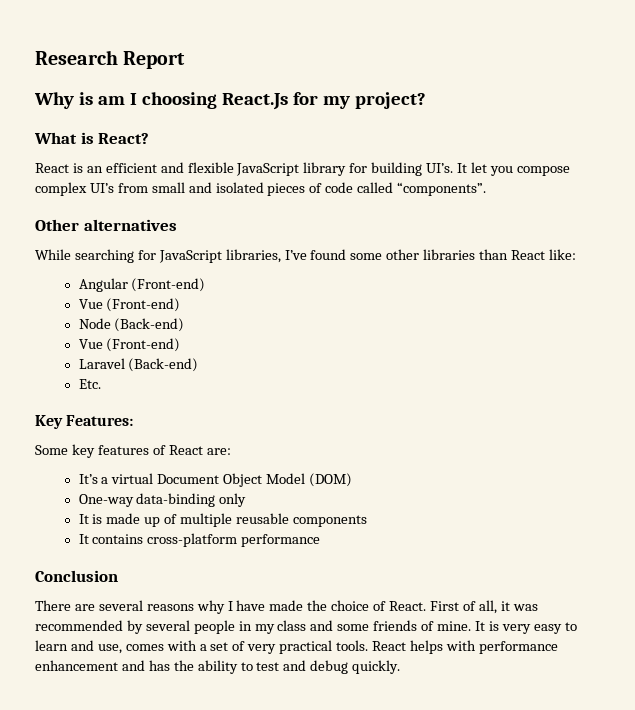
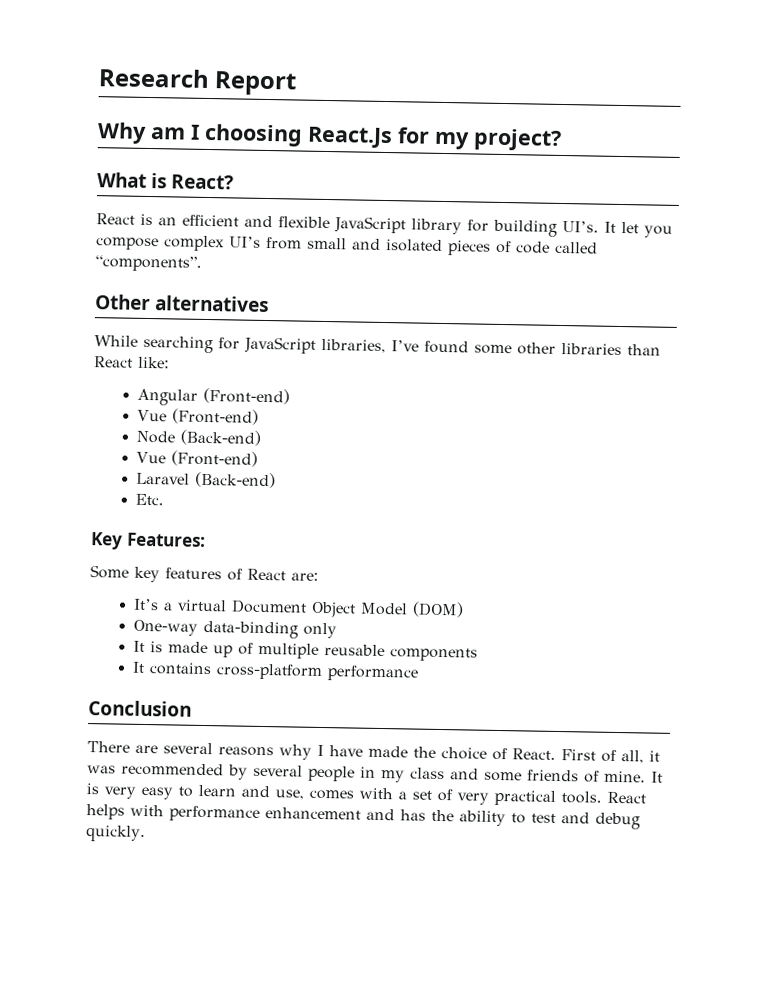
- Why is am I choosing React.Js for my project?
+ Why am I choosing React.Js for my project?

